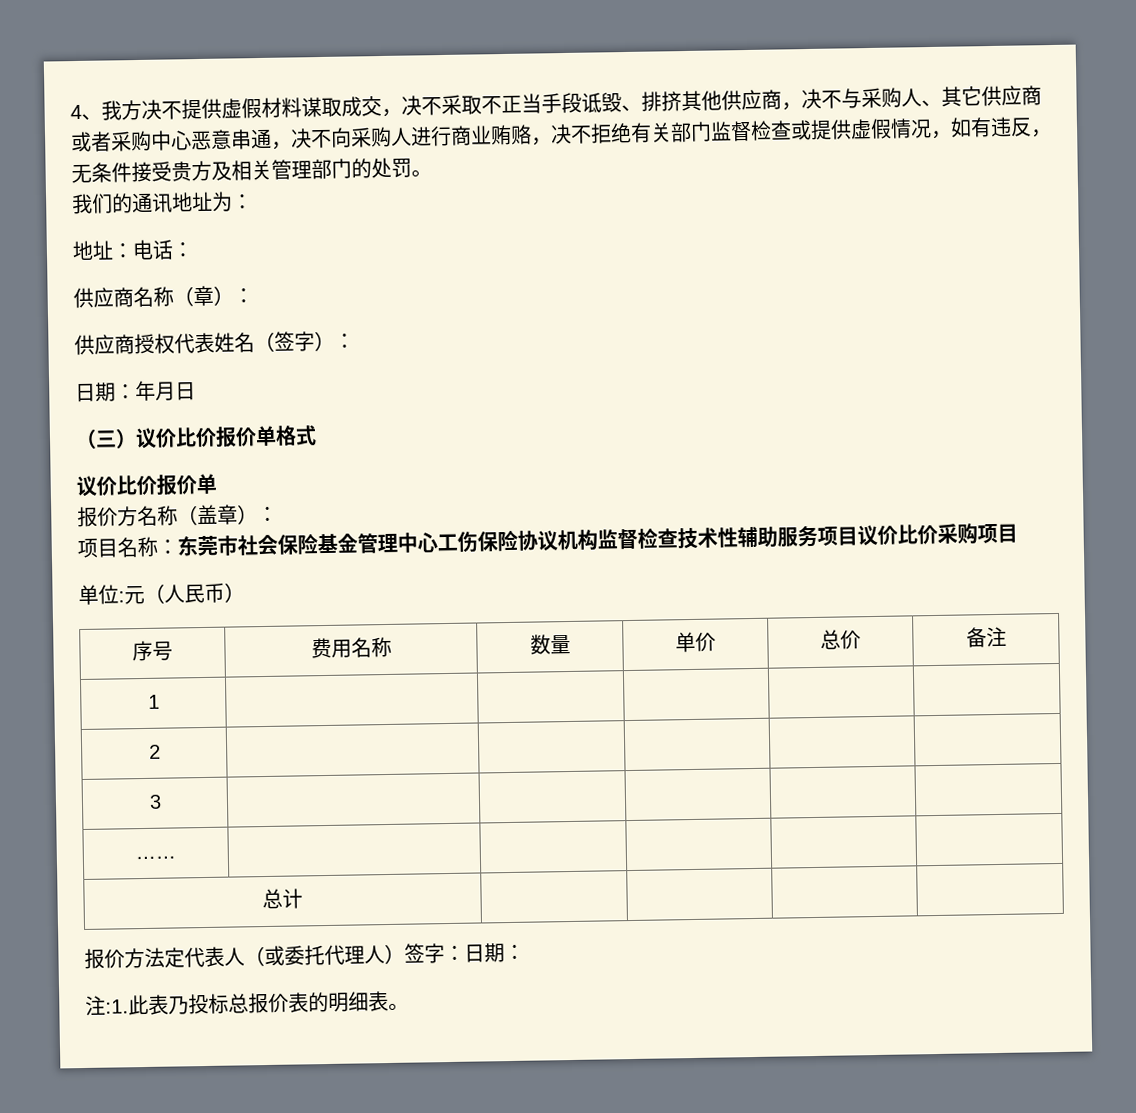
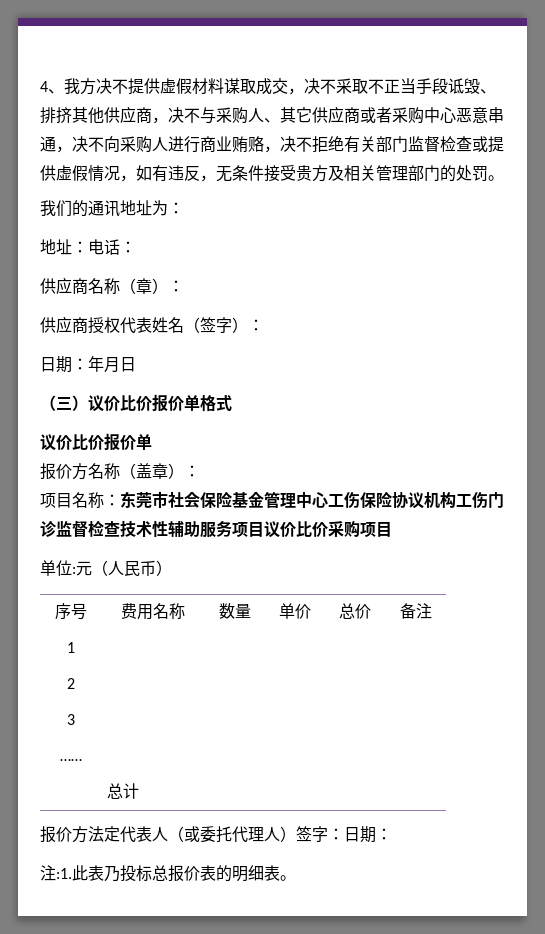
- 项目名称：东莞市社会保险基金管理中心工伤保险协议机构监督检查技术性辅助服务项目议价比价采购项目
+ 项目名称：东莞市社会保险基金管理中心工伤保险协议机构工伤门诊监督检查技术性辅助服务项目议价比价采购项目

